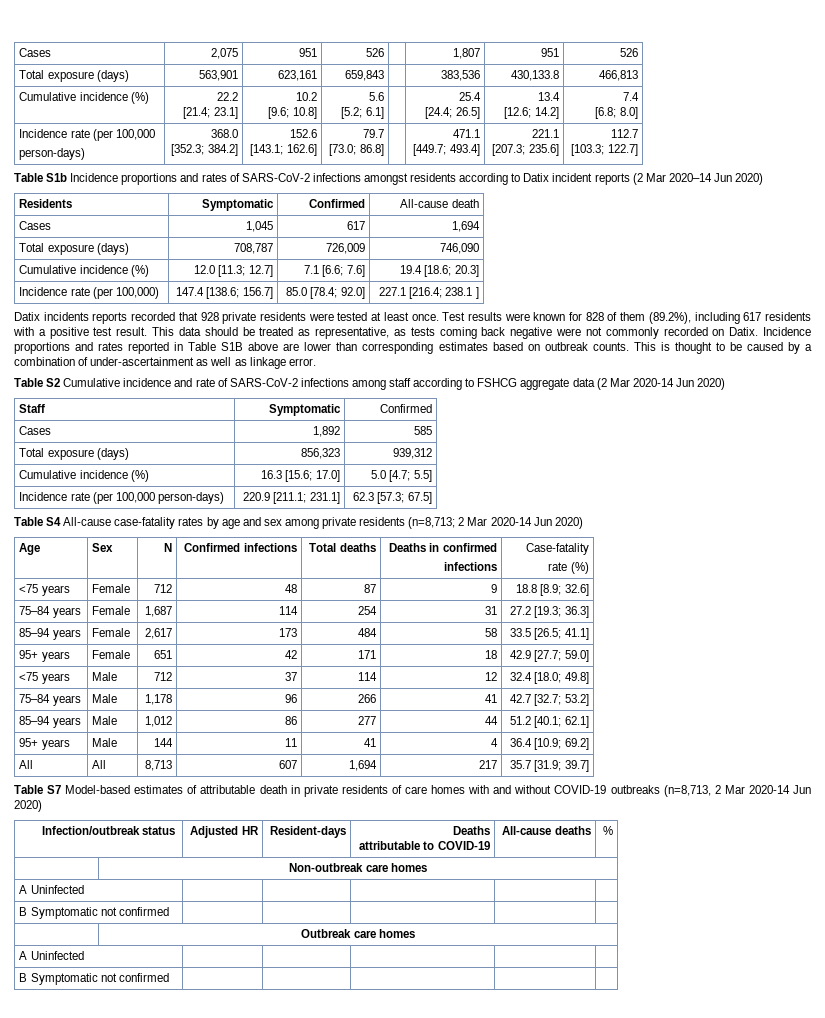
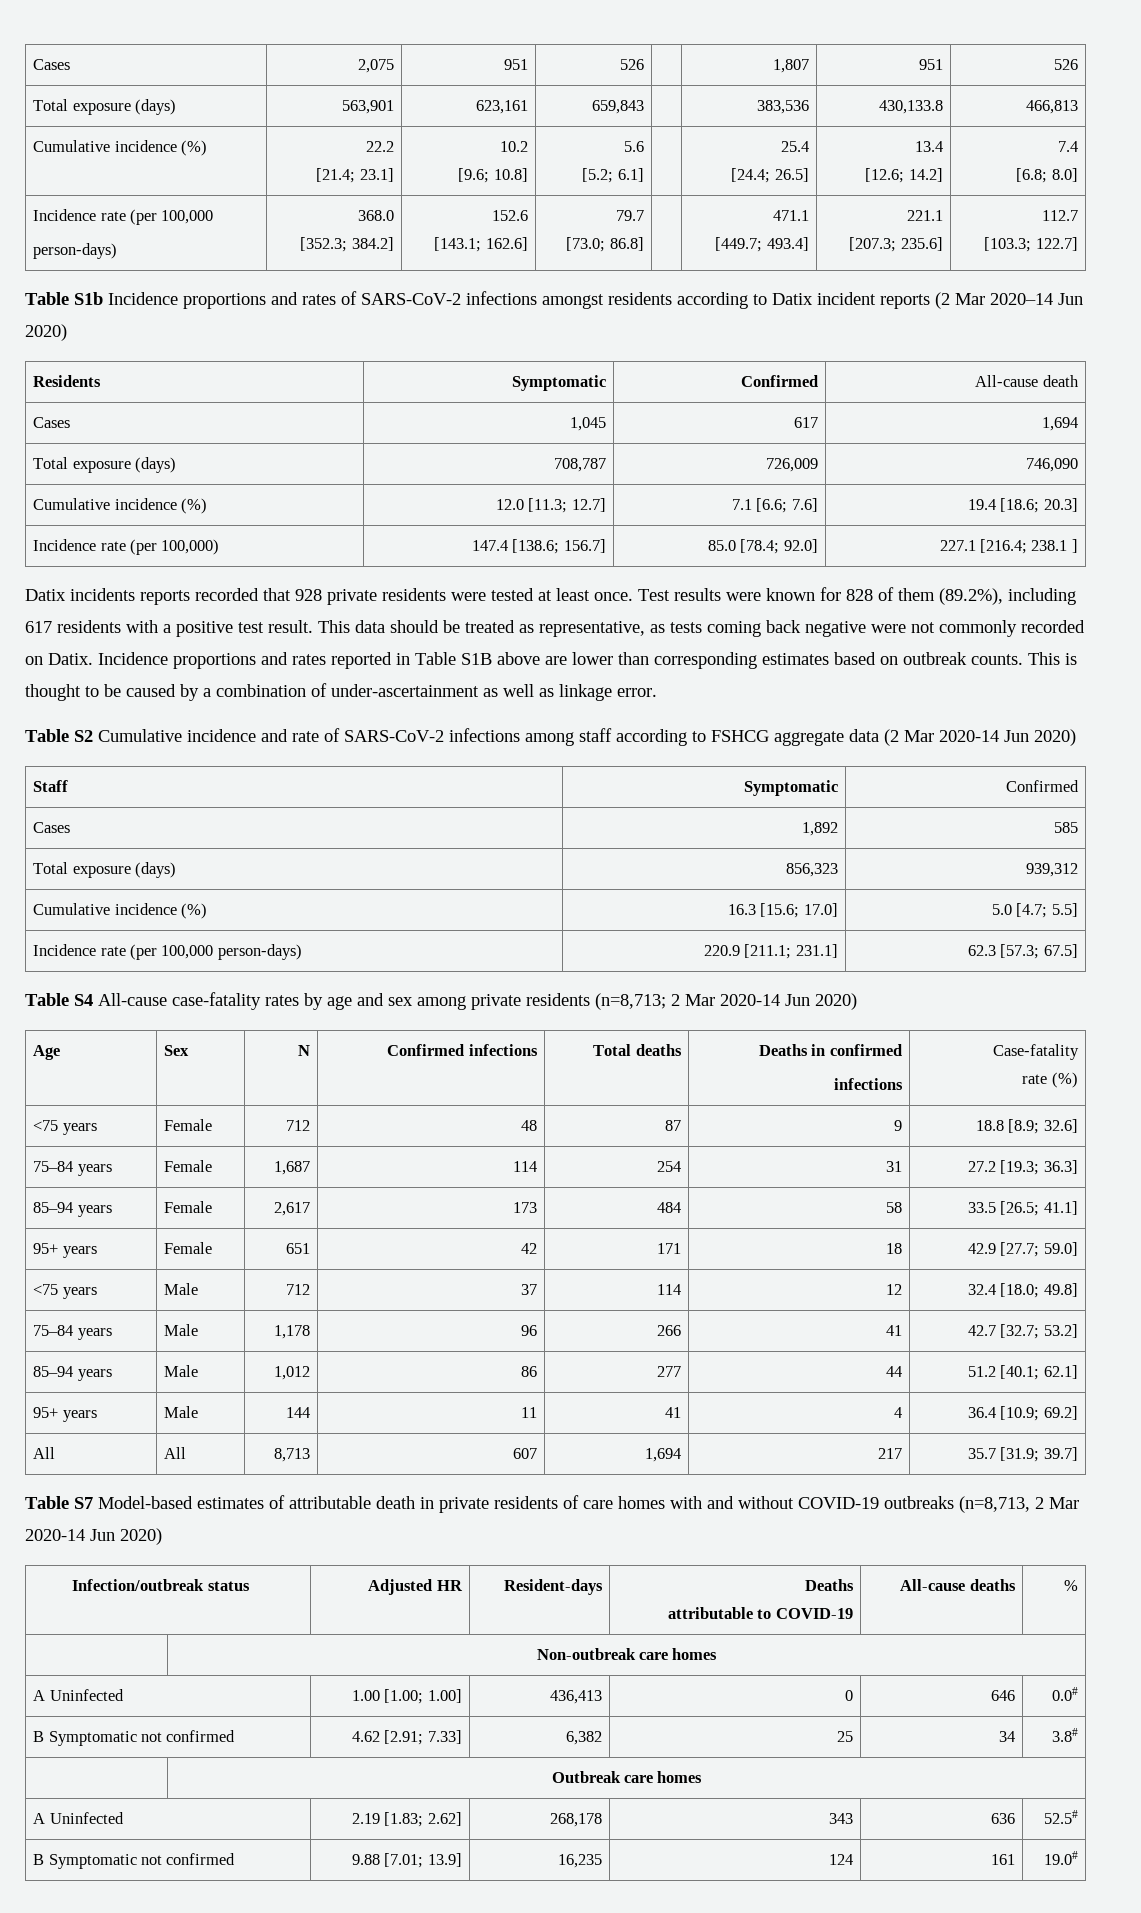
  | Non-outbreak care homes
- A Uninfected | | | | |
- B Symptomatic not confirmed | | | | |
+ A Uninfected | 1.00 [1.00; 1.00] | 436,413 | 0 | 646 | 0.0#
+ B Symptomatic not confirmed | 4.62 [2.91; 7.33] | 6,382 | 25 | 34 | 3.8#
  | Outbreak care homes
- A Uninfected | | | | |
- B Symptomatic not confirmed | | | | |
+ A Uninfected | 2.19 [1.83; 2.62] | 268,178 | 343 | 636 | 52.5#
+ B Symptomatic not confirmed | 9.88 [7.01; 13.9] | 16,235 | 124 | 161 | 19.0#

